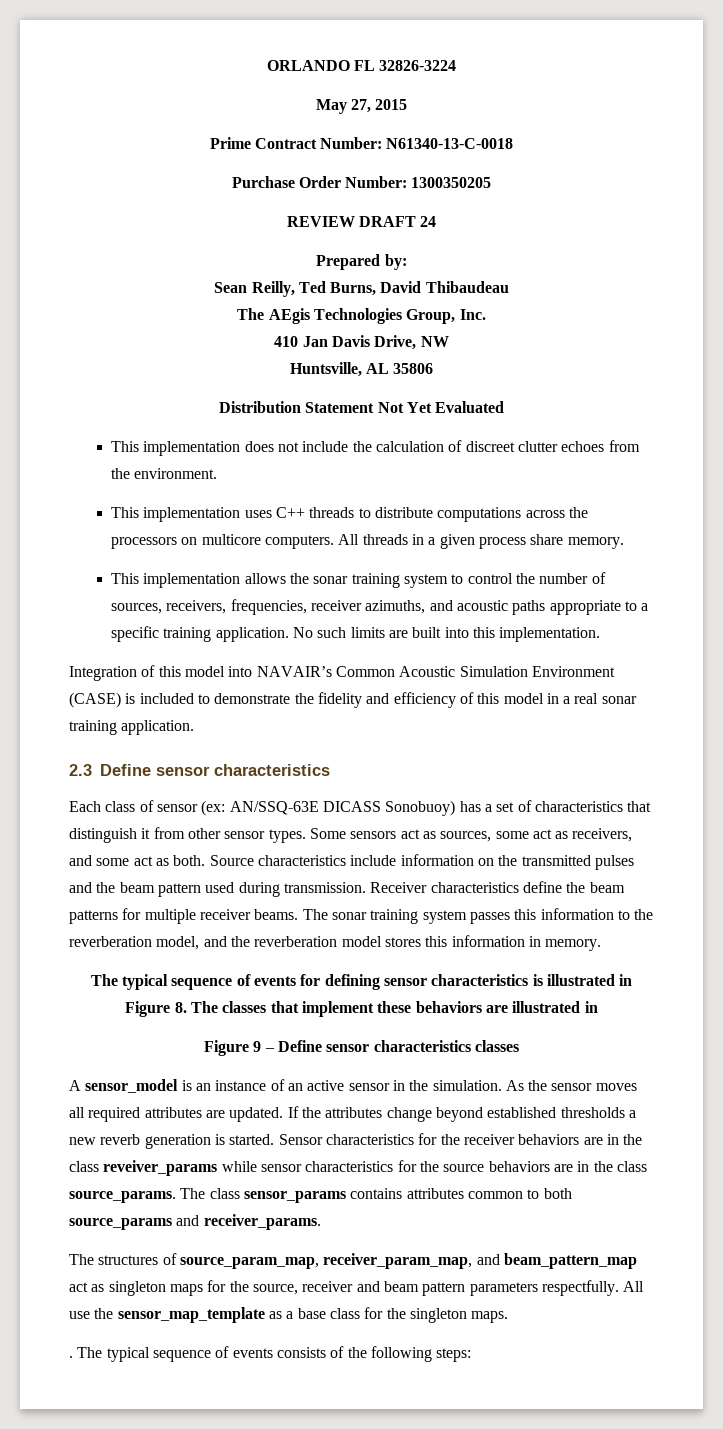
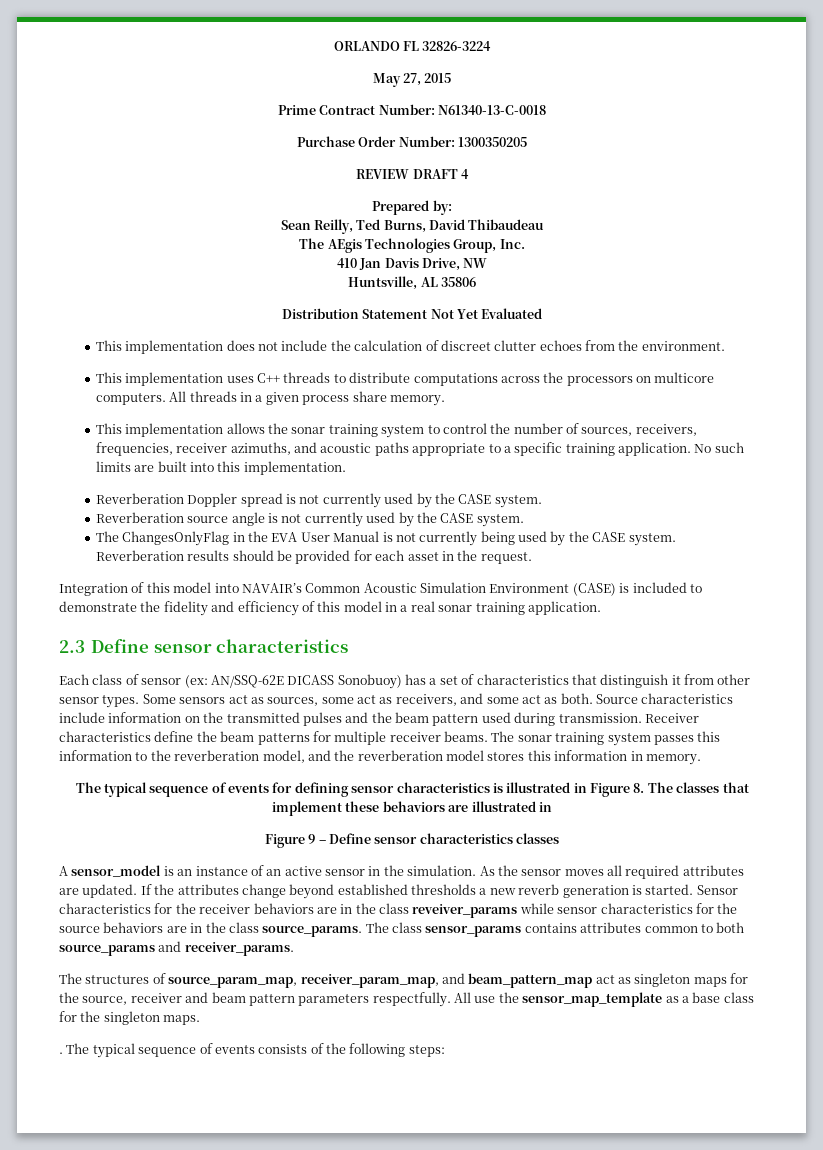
- REVIEW DRAFT 24
+ REVIEW DRAFT 4
+ Reverberation Doppler spread is not currently used by the CASE system.
+ Reverberation source angle is not currently used by the CASE system.
+ The ChangesOnlyFlag in the EVA User Manual is not currently being used by the CASE system. Reverberation results should be provided for each asset in the request.
- Each class of sensor (ex: AN/SSQ-63E DICASS Sonobuoy) has a set of characteristics that distinguish it from other sensor types.
+ Each class of sensor (ex: AN/SSQ-62E DICASS Sonobuoy) has a set of characteristics that distinguish it from other sensor types.

